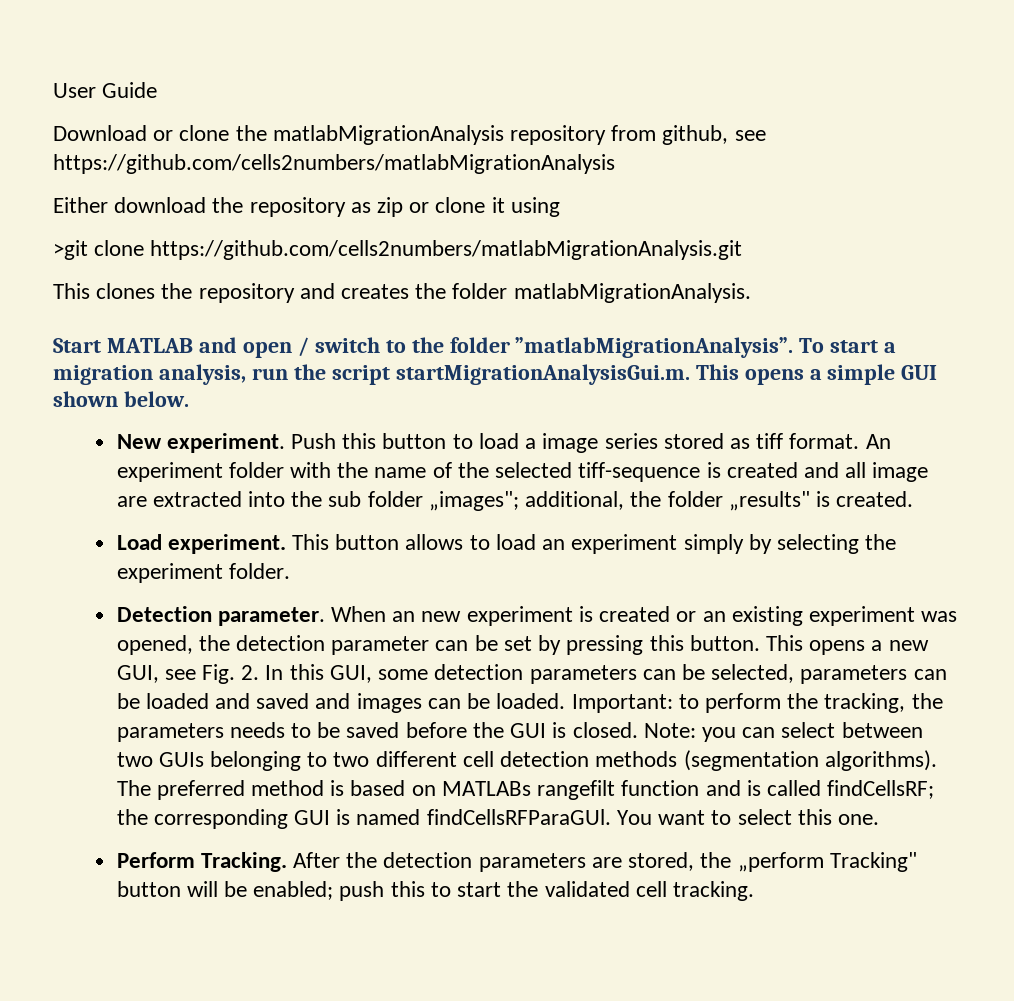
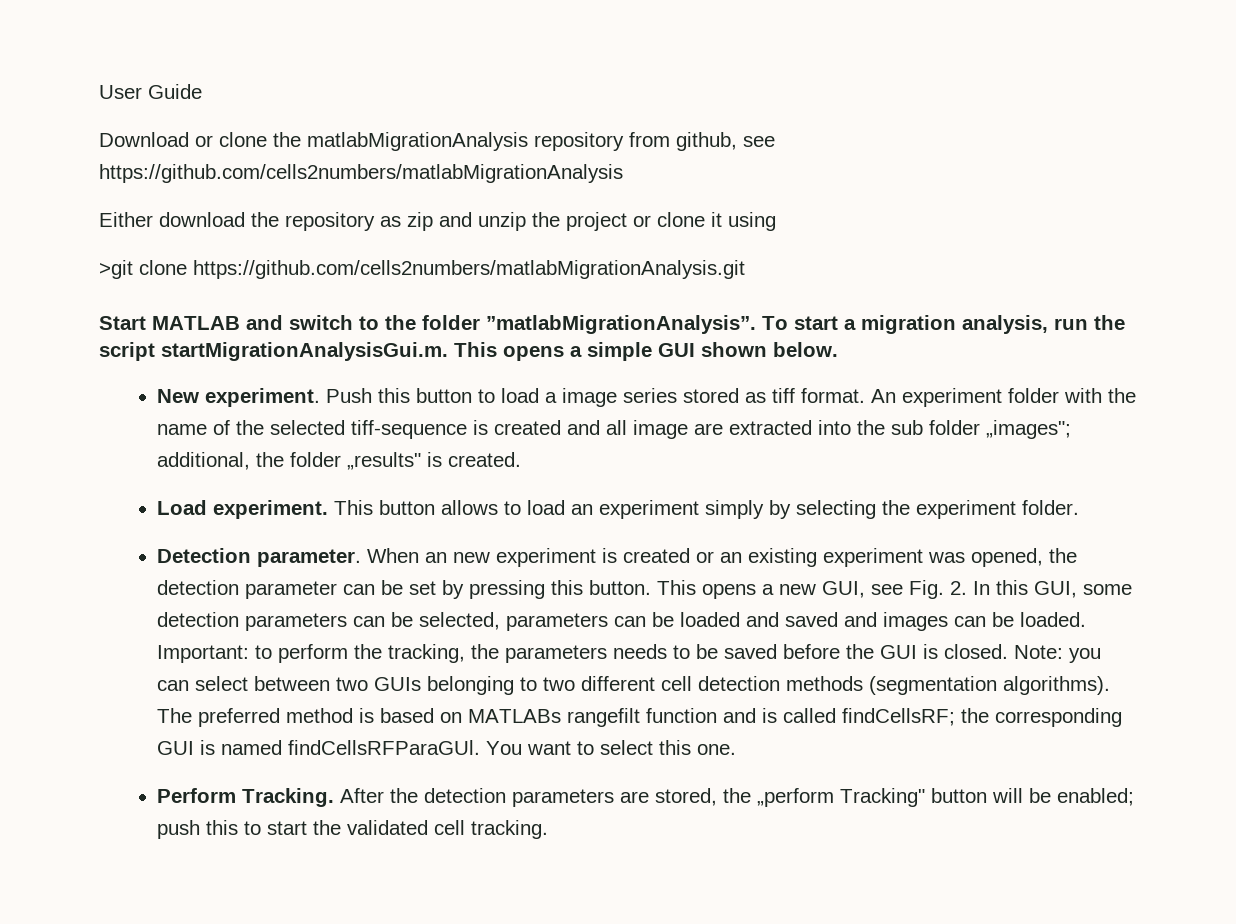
- Either download the repository as zip or clone it using
+ Either download the repository as zip and unzip the project or clone it using
- This clones the repository and creates the folder matlabMigrationAnalysis.
- Start MATLAB and open / switch to the folder ”matlabMigrationAnalysis”.
+ Start MATLAB and switch to the folder ”matlabMigrationAnalysis”.

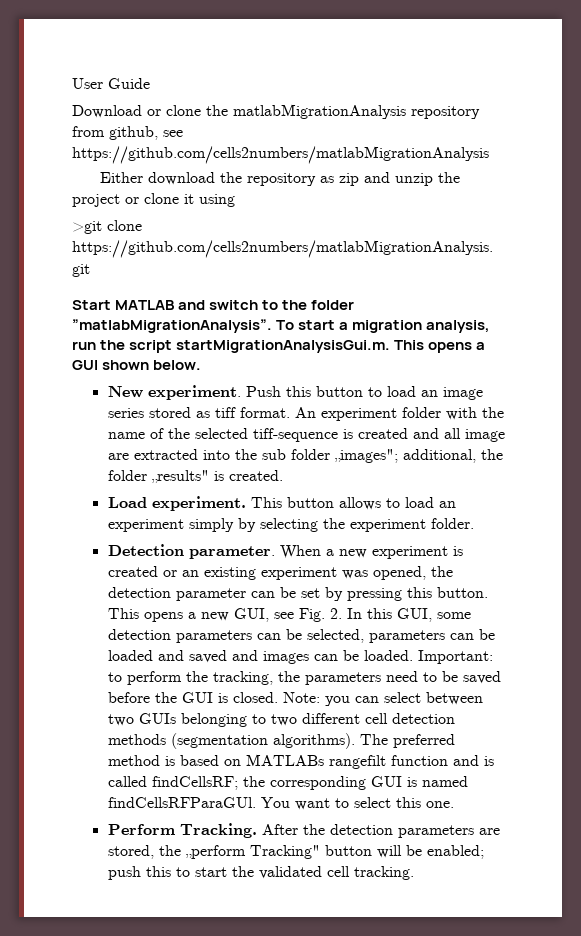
- To start a migration analysis, run the script startMigrationAnalysisGui.m. This opens a simple GUI shown below.
+ To start a migration analysis, run the script startMigrationAnalysisGui.m. This opens a GUI shown below.
- Push this button to load a image series stored as tiff format.
+ Push this button to load an image series stored as tiff format.
- When an new experiment is created or an existing experiment was opened, the detection parameter can be set by pressing this button.
+ When a new experiment is created or an existing experiment was opened, the detection parameter can be set by pressing this button.
- Important: to perform the tracking, the parameters needs to be saved before the GUI is closed.
+ Important: to perform the tracking, the parameters need to be saved before the GUI is closed.

